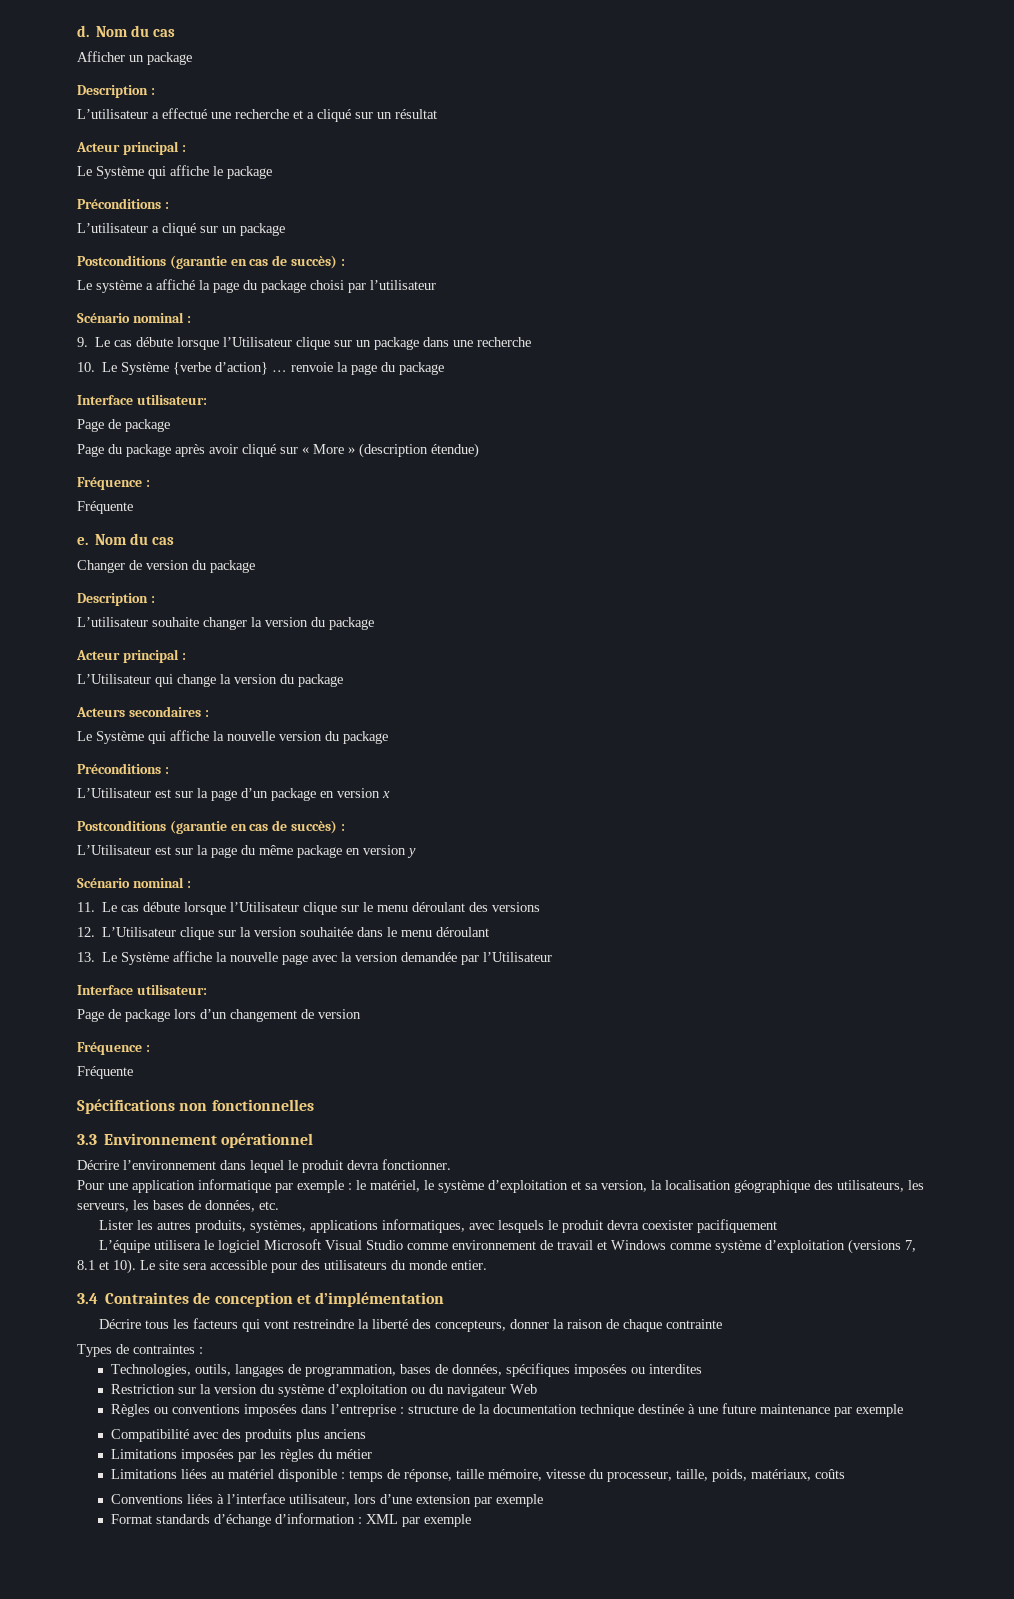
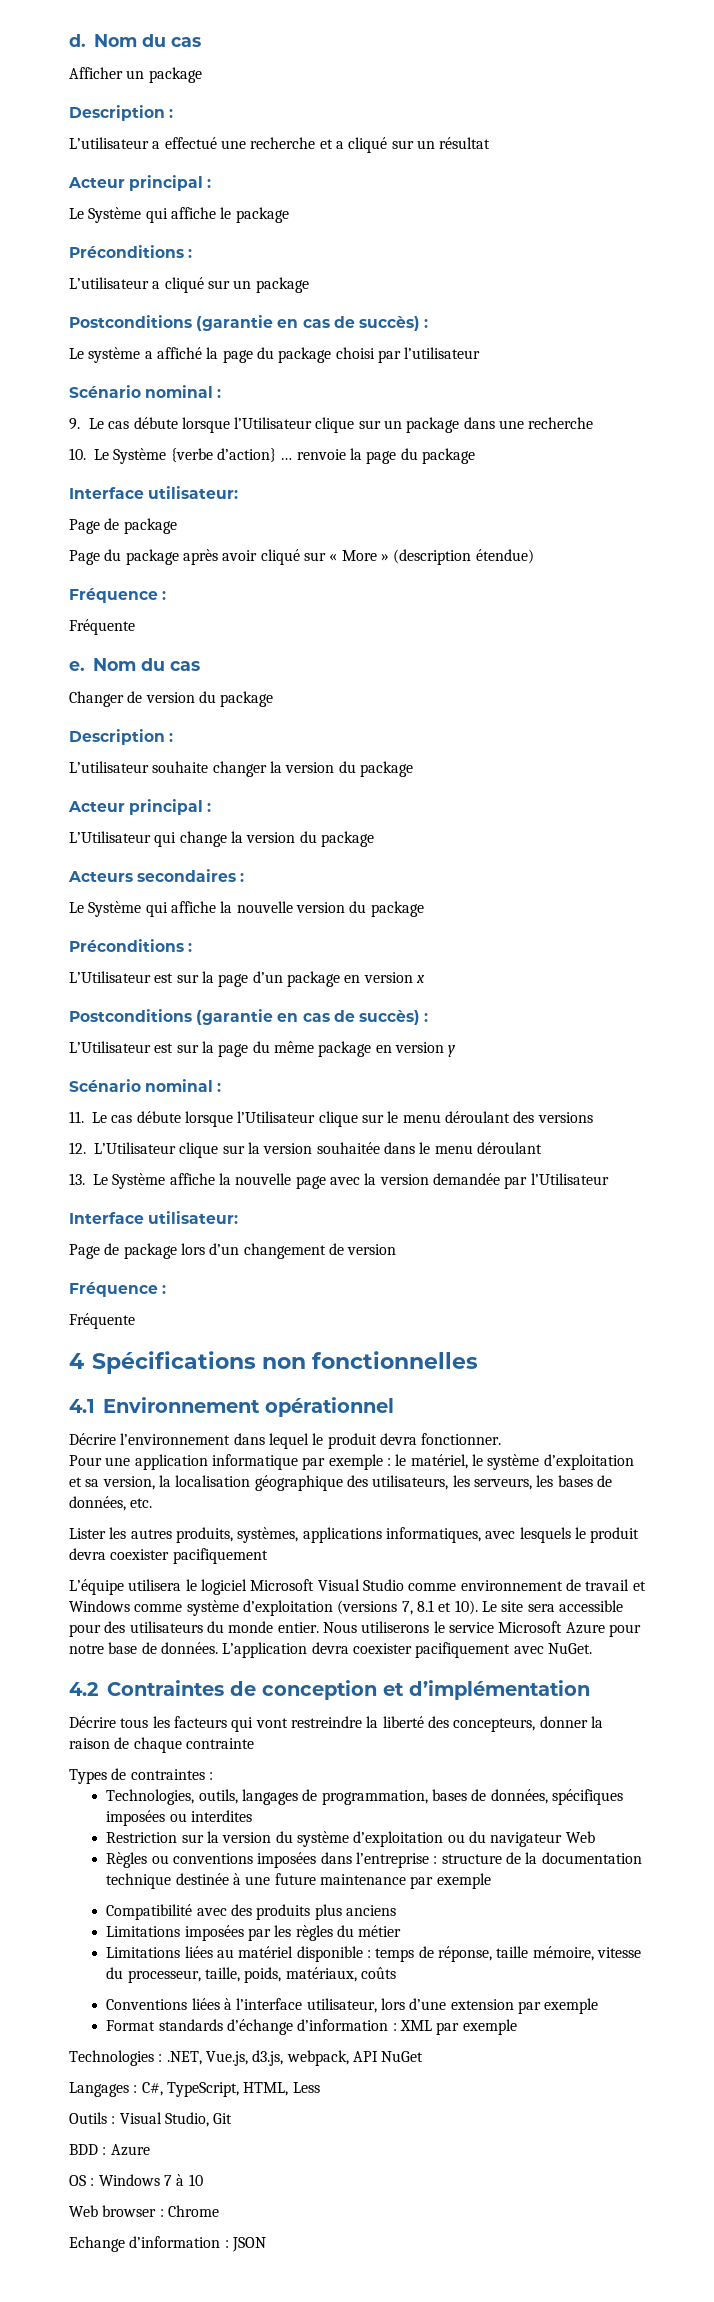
- Spécifications non fonctionnelles
+ 4 Spécifications non fonctionnelles
- 3.3 Environnement opérationnel
+ 4.1 Environnement opérationnel
- Le site sera accessible pour des utilisateurs du monde entier.
- 3.4 Contraintes de conception et d’implémentation
+ Le site sera accessible pour des utilisateurs du monde entier. Nous utiliserons le service Microsoft Azure pour notre base de données. L’application devra coexister pacifiquement avec NuGet.
+ 4.2 Contraintes de conception et d’implémentation
+ Technologies : .NET, Vue.js, d3.js, webpack, API NuGet
+ Langages : C#, TypeScript, HTML, Less
+ Outils : Visual Studio, Git
+ BDD : Azure
+ OS : Windows 7 à 10
+ Web browser : Chrome
+ Echange d’information : JSON

